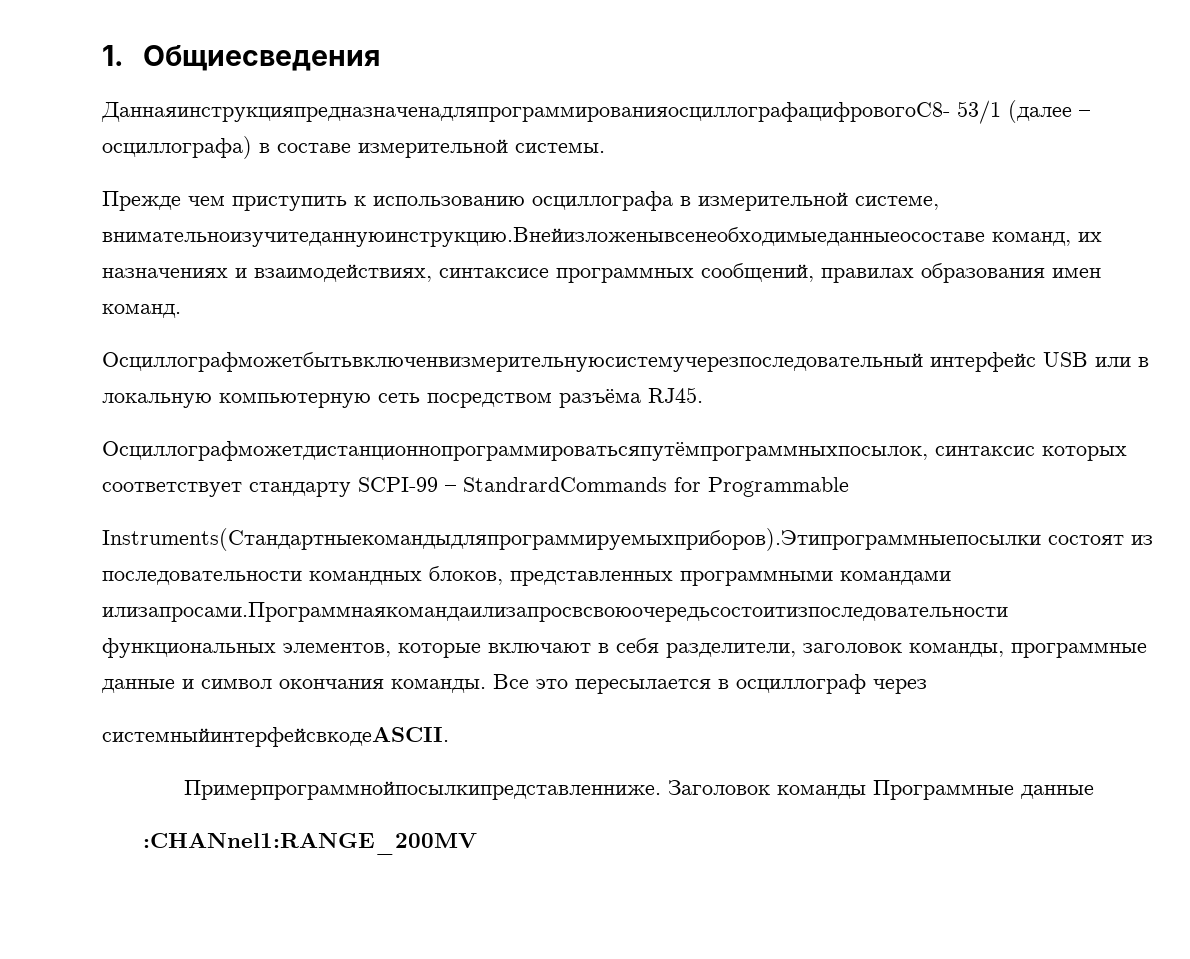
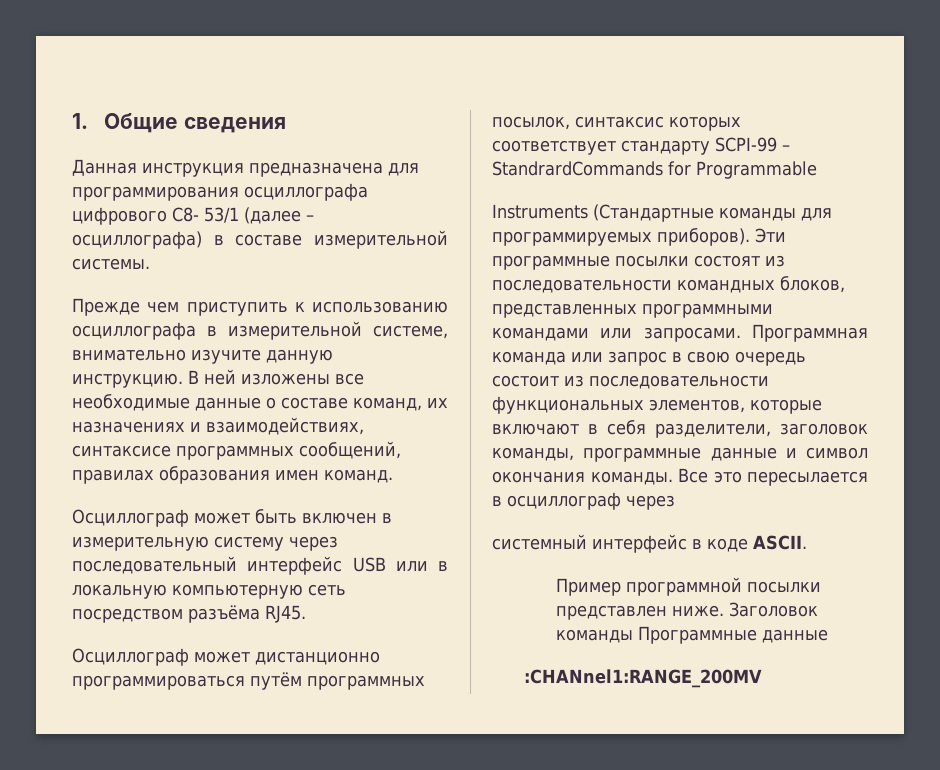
- 1. Общиесведения
- ДаннаяинструкцияпредназначенадляпрограммированияосциллографацифровогоС8- 53/1 (далее – осциллографа) в составе измерительной системы.
+ 1. Общие сведения
+ Данная инструкция предназначена для программирования осциллографа цифрового С8- 53/1 (далее – осциллографа) в составе измерительной системы.
- Прежде чем приступить к использованию осциллографа в измерительной системе, внимательноизучитеданнуюинструкцию.Внейизложенывсенеобходимыеданныеосоставе команд, их назначениях и взаимодействиях, синтаксисе программных сообщений, правилах образования имен команд.
+ Прежде чем приступить к использованию осциллографа в измерительной системе, внимательно изучите данную инструкцию. В ней изложены все необходимые данные о составе команд, их назначениях и взаимодействиях, синтаксисе программных сообщений, правилах образования имен команд.
- Осциллографможетбытьвключенвизмерительнуюсистемучерезпоследовательный интерфейс USB или в локальную компьютерную сеть посредством разъёма RJ45.
+ Осциллограф может быть включен в измерительную систему через последовательный интерфейс USB или в локальную компьютерную сеть посредством разъёма RJ45.
- Осциллографможетдистанционнопрограммироватьсяпутёмпрограммныхпосылок, синтаксис которых соответствует стандарту SCPI-99 – StandrardCommands for Programmable
+ Осциллограф может дистанционно программироваться путём программных посылок, синтаксис которых соответствует стандарту SCPI-99 – StandrardCommands for Programmable
- Instruments(Стандартныекомандыдляпрограммируемыхприборов).Этипрограммныепосылки состоят из последовательности командных блоков, представленных программными командами илизапросами.Программнаякомандаилизапросвсвоюочередьсостоитизпоследовательности функциональных элементов, которые включают в себя разделители, заголовок команды, программные данные и символ окончания команды.
+ Instruments (Стандартные команды для программируемых приборов). Эти программные посылки состоят из последовательности командных блоков, представленных программными командами или запросами. Программная команда или запрос в свою очередь состоит из последовательности функциональных элементов, которые включают в себя разделители, заголовок команды, программные данные и символ окончания команды.
- системныйинтерфейсвкодеASCII.
- Примерпрограммнойпосылкипредставленниже.
+ системный интерфейс в коде ASCII.
+ Пример программной посылки представлен ниже.

